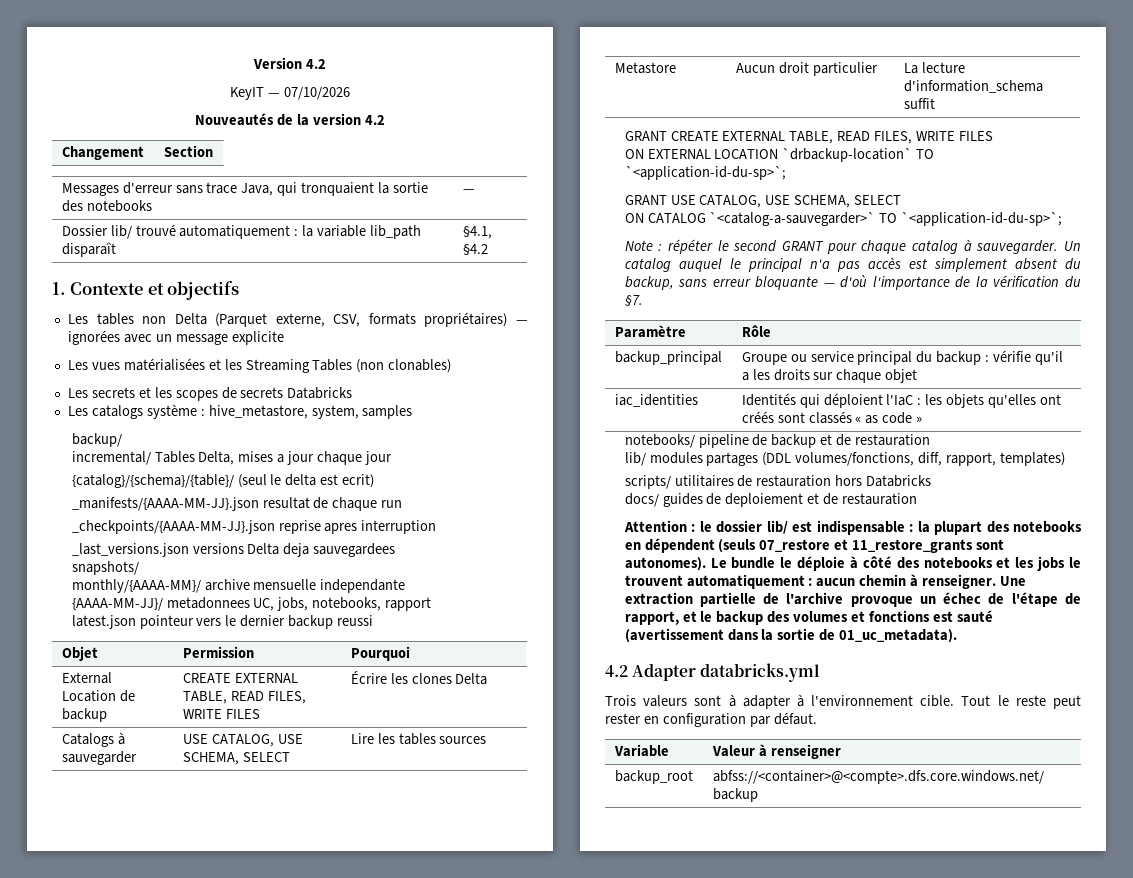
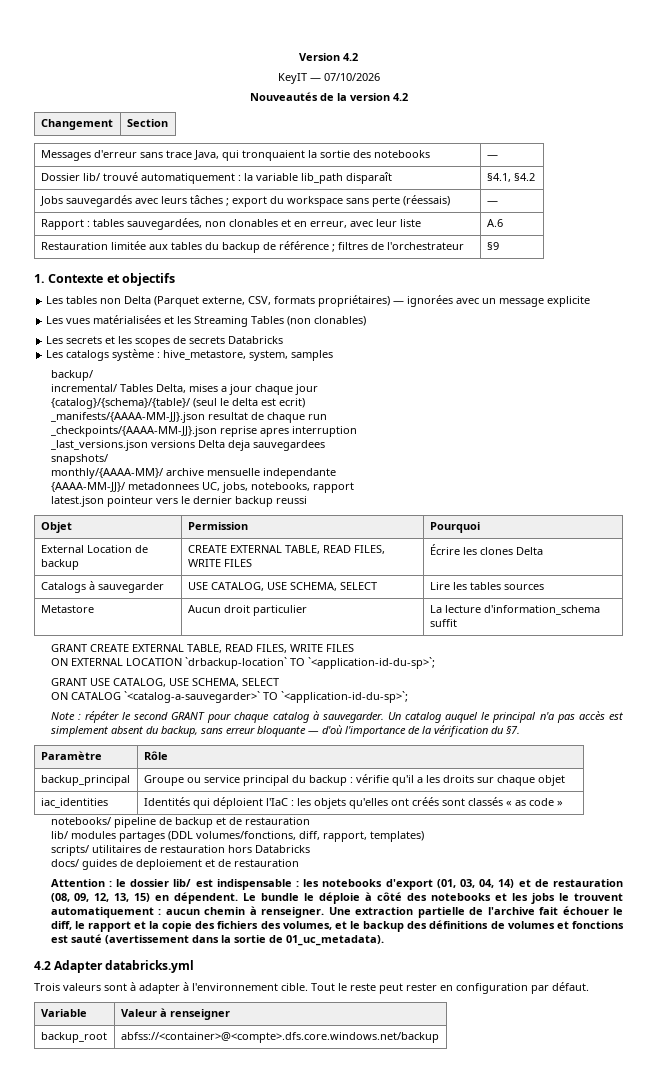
+ Jobs sauvegardés avec leurs tâches ; export du workspace sans perte (réessais) | —
+ Rapport : tables sauvegardées, non clonables et en erreur, avec leur liste | A.6
+ Restauration limitée aux tables du backup de référence ; filtres de l'orchestrateur | §9
- Attention : le dossier lib/ est indispensable : la plupart des notebooks en dépendent (seuls 07_restore et 11_restore_grants sont autonomes).
+ Attention : le dossier lib/ est indispensable : les notebooks d'export (01, 03, 04, 14) et de restauration (08, 09, 12, 13, 15) en dépendent.
- Une extraction partielle de l'archive provoque un échec de l'étape de rapport, et le backup des volumes et fonctions est sauté (avertissement dans la sortie de 01_uc_metadata).
+ Une extraction partielle de l'archive fait échouer le diff, le rapport et la copie des fichiers des volumes, et le backup des définitions de volumes et fonctions est sauté (avertissement dans la sortie de 01_uc_metadata).

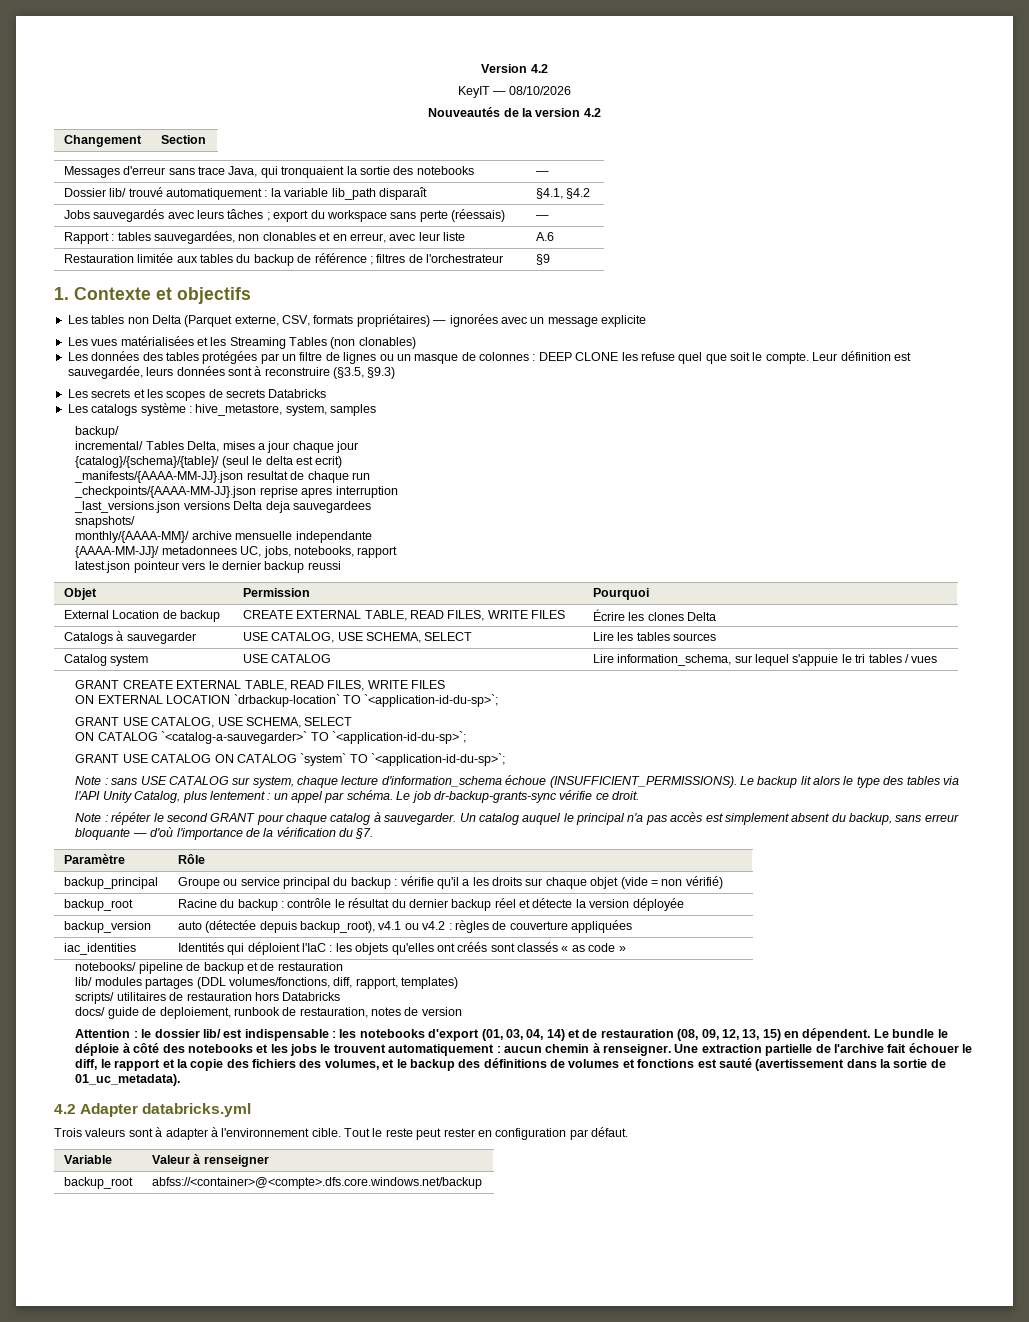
- KeyIT — 07/10/2026
+ KeyIT — 08/10/2026
+ Les données des tables protégées par un filtre de lignes ou un masque de colonnes : DEEP CLONE les refuse quel que soit le compte. Leur définition est sauvegardée, leurs données sont à reconstruire (§3.5, §9.3)
- Metastore | Aucun droit particulier | La lecture d'information_schema suffit
+ Catalog system | USE CATALOG | Lire information_schema, sur lequel s'appuie le tri tables / vues
+ GRANT USE CATALOG ON CATALOG `system` TO `<application-id-du-sp>`;
+ Note : sans USE CATALOG sur system, chaque lecture d'information_schema échoue (INSUFFICIENT_PERMISSIONS). Le backup lit alors le type des tables via l'API Unity Catalog, plus lentement : un appel par schéma. Le job dr-backup-grants-sync vérifie ce droit.
- backup_principal | Groupe ou service principal du backup : vérifie qu'il a les droits sur chaque objet
+ backup_principal | Groupe ou service principal du backup : vérifie qu'il a les droits sur chaque objet (vide = non vérifié)
+ backup_root | Racine du backup : contrôle le résultat du dernier backup réel et détecte la version déployée
+ backup_version | auto (détectée depuis backup_root), v4.1 ou v4.2 : règles de couverture appliquées
- docs/ guides de deploiement et de restauration
+ docs/ guide de deploiement, runbook de restauration, notes de version

